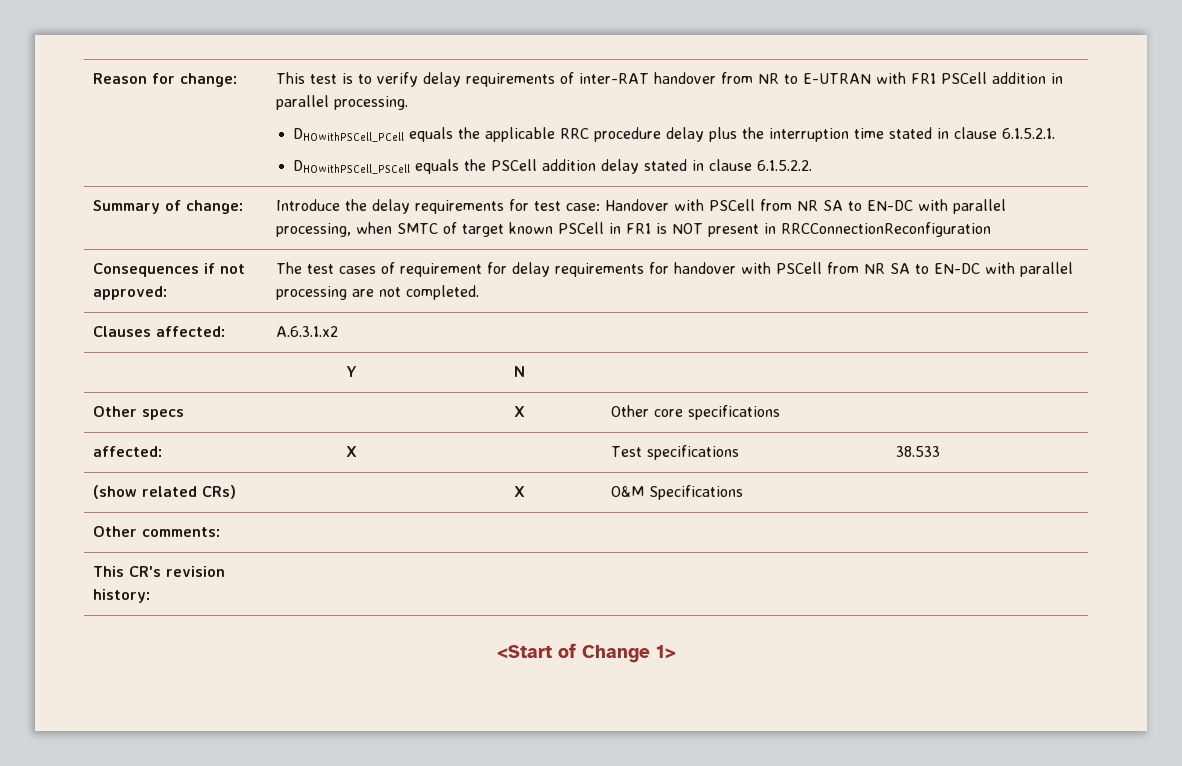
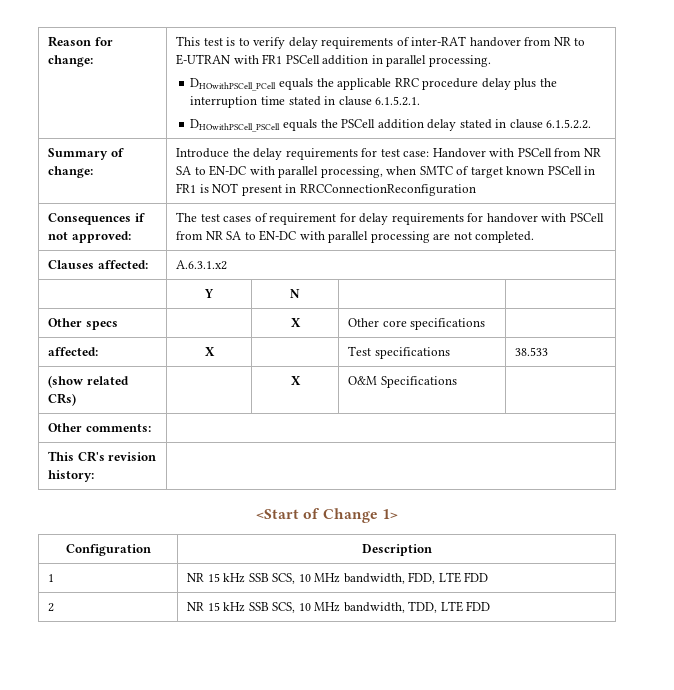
+ Configuration | Description
+ 1 | NR 15 kHz SSB SCS, 10 MHz bandwidth, FDD, LTE FDD
+ 2 | NR 15 kHz SSB SCS, 10 MHz bandwidth, TDD, LTE FDD

